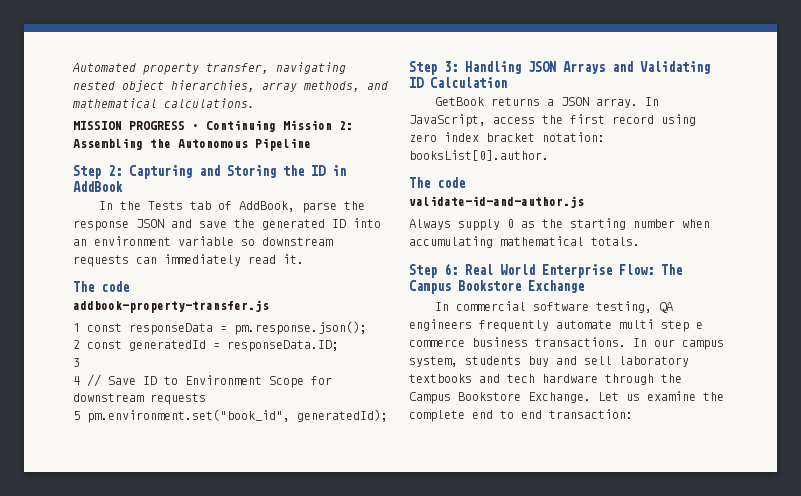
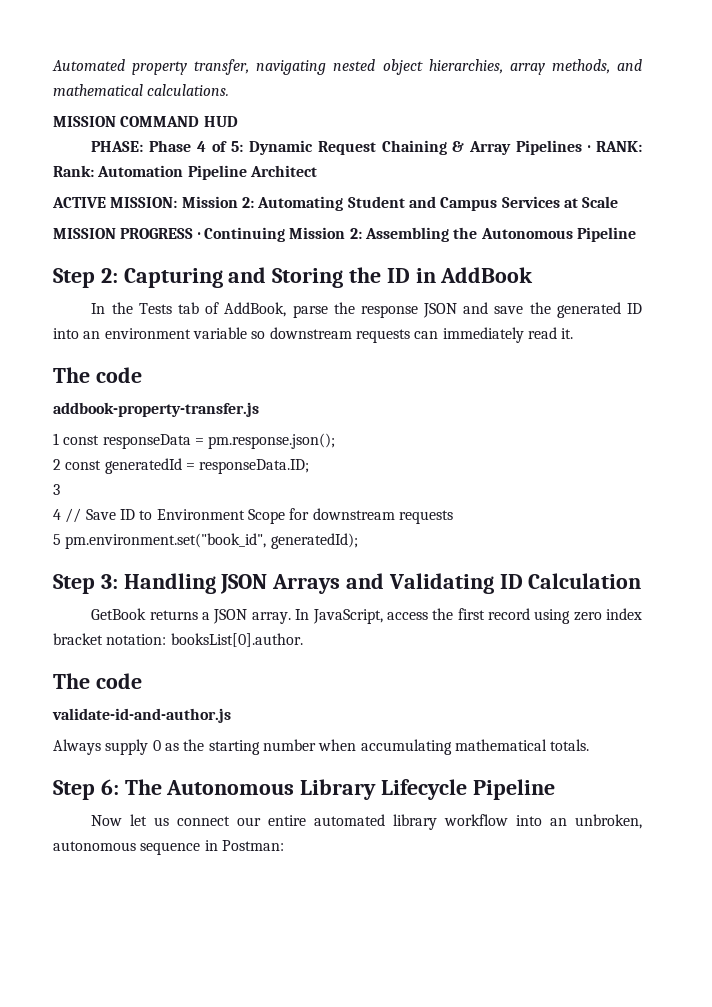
+ MISSION COMMAND HUD
+ PHASE: Phase 4 of 5: Dynamic Request Chaining & Array Pipelines · RANK: Rank: Automation Pipeline Architect
+ ACTIVE MISSION: Mission 2: Automating Student and Campus Services at Scale
- Step 6: Real World Enterprise Flow: The Campus Bookstore Exchange
- In commercial software testing, QA engineers frequently automate multi step e commerce business transactions. In our campus system, students buy and sell laboratory textbooks and tech hardware through the Campus Bookstore Exchange. Let us examine the complete end to end transaction:
+ Step 6: The Autonomous Library Lifecycle Pipeline
+ Now let us connect our entire automated library workflow into an unbroken, autonomous sequence in Postman:

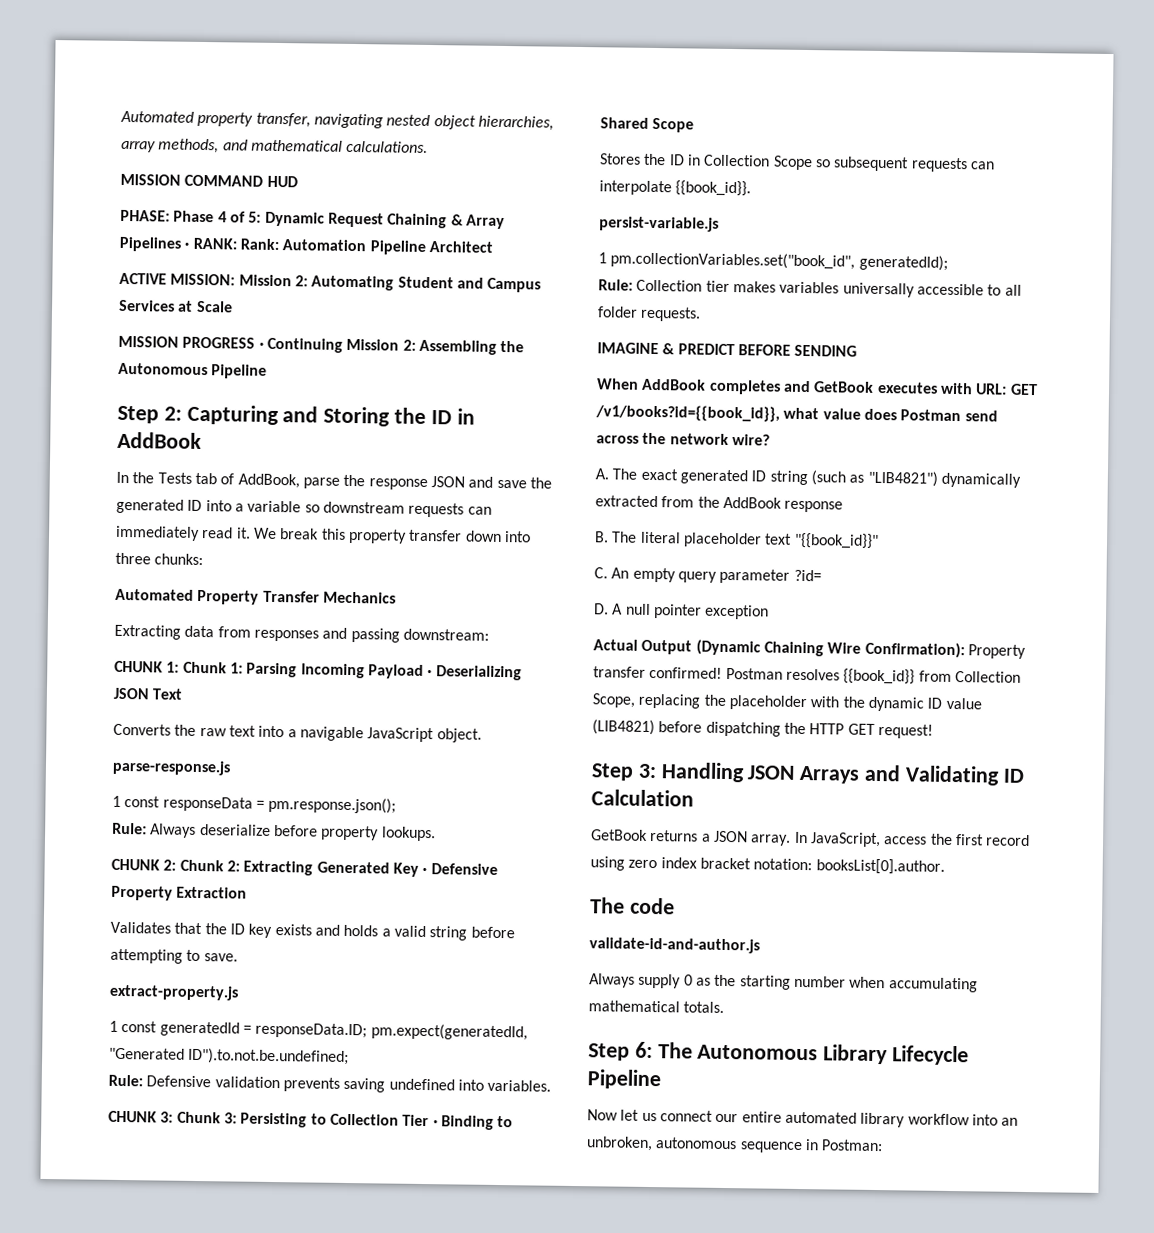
- In the Tests tab of AddBook, parse the response JSON and save the generated ID into an environment variable so downstream requests can immediately read it.
- The code
- addbook-property-transfer.js
+ In the Tests tab of AddBook, parse the response JSON and save the generated ID into a variable so downstream requests can immediately read it. We break this property transfer down into three chunks:
+ Automated Property Transfer Mechanics
+ Extracting data from responses and passing downstream:
+ CHUNK 1: Chunk 1: Parsing Incoming Payload · Deserializing JSON Text
+ Converts the raw text into a navigable JavaScript object.
+ parse-response.js
- 2 const generatedId = responseData.ID;
- 3
- 4 // Save ID to Environment Scope for downstream requests
- 5 pm.environment.set("book_id", generatedId);
+ Rule: Always deserialize before property lookups.
+ CHUNK 2: Chunk 2: Extracting Generated Key · Defensive Property Extraction
+ Validates that the ID key exists and holds a valid string before attempting to save.
+ extract-property.js
+ 1 const generatedId = responseData.ID; pm.expect(generatedId, "Generated ID").to.not.be.undefined;
+ Rule: Defensive validation prevents saving undefined into variables.
+ CHUNK 3: Chunk 3: Persisting to Collection Tier · Binding to Shared Scope
+ Stores the ID in Collection Scope so subsequent requests can interpolate {{book_id}}.
+ persist-variable.js
+ 1 pm.collectionVariables.set("book_id", generatedId);
+ Rule: Collection tier makes variables universally accessible to all folder requests.
+ IMAGINE & PREDICT BEFORE SENDING
+ When AddBook completes and GetBook executes with URL: GET /v1/books?id={{book_id}}, what value does Postman send across the network wire?
+ A. The exact generated ID string (such as "LIB4821") dynamically extracted from the AddBook response
+ B. The literal placeholder text "{{book_id}}"
+ C. An empty query parameter ?id=
+ D. A null pointer exception
+ Actual Output (Dynamic Chaining Wire Confirmation): Property transfer confirmed! Postman resolves {{book_id}} from Collection Scope, replacing the placeholder with the dynamic ID value (LIB4821) before dispatching the HTTP GET request!

